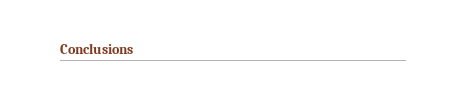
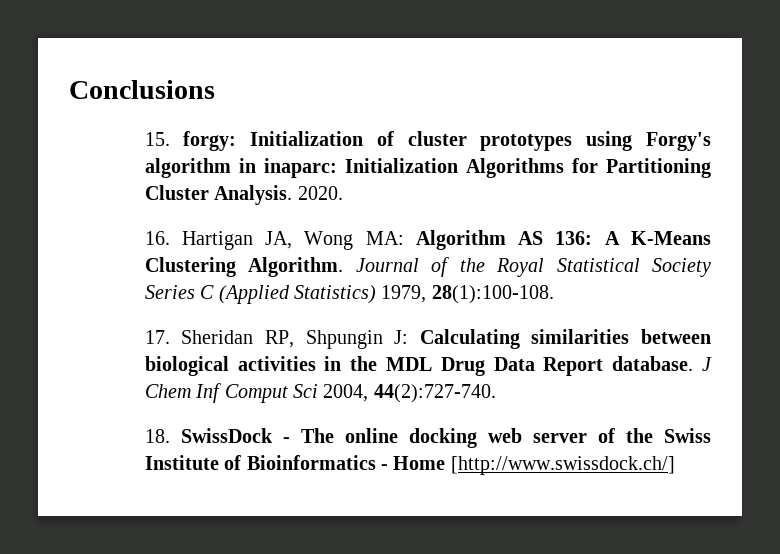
+ 15. forgy: Initialization of cluster prototypes using Forgy's algorithm in inaparc: Initialization Algorithms for Partitioning Cluster Analysis. 2020.
+ 16. Hartigan JA, Wong MA: Algorithm AS 136: A K-Means Clustering Algorithm. Journal of the Royal Statistical Society Series C (Applied Statistics) 1979, 28(1):100-108.
+ 17. Sheridan RP, Shpungin J: Calculating similarities between biological activities in the MDL Drug Data Report database. J Chem Inf Comput Sci 2004, 44(2):727-740.
+ 18. SwissDock - The online docking web server of the Swiss Institute of Bioinformatics - Home [http://www.swissdock.ch/]

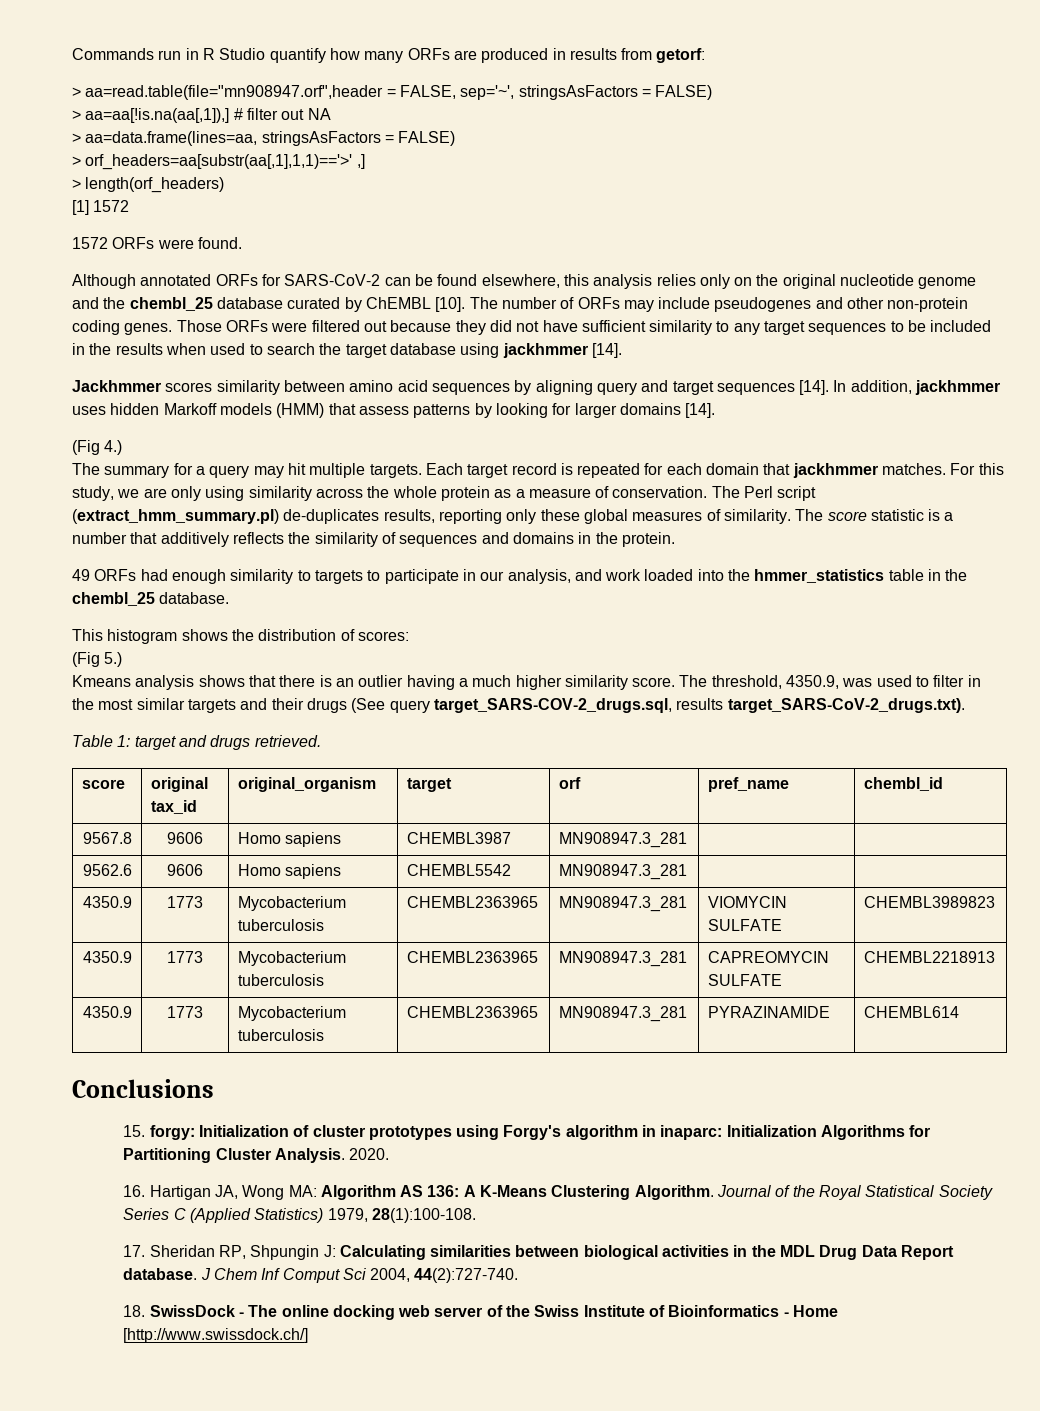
+ Commands run in R Studio quantify how many ORFs are produced in results from getorf:
+ > aa=read.table(file="mn908947.orf",header = FALSE, sep='~', stringsAsFactors = FALSE)
+ > aa=aa[!is.na(aa[,1]),] # filter out NA
+ > aa=data.frame(lines=aa, stringsAsFactors = FALSE)
+ > orf_headers=aa[substr(aa[,1],1,1)=='>' ,]
+ > length(orf_headers)
+ [1] 1572
+ 1572 ORFs were found.
+ Although annotated ORFs for SARS-CoV-2 can be found elsewhere, this analysis relies only on the original nucleotide genome and the chembl_25 database curated by ChEMBL [10]. The number of ORFs may include pseudogenes and other non-protein coding genes. Those ORFs were filtered out because they did not have sufficient similarity to any target sequences to be included in the results when used to search the target database using jackhmmer [14].
+ Jackhmmer scores similarity between amino acid sequences by aligning query and target sequences [14]. In addition, jackhmmer uses hidden Markoff models (HMM) that assess patterns by looking for larger domains [14].
+ (Fig 4.)
+ The summary for a query may hit multiple targets. Each target record is repeated for each domain that jackhmmer matches. For this study, we are only using similarity across the whole protein as a measure of conservation. The Perl script (extract_hmm_summary.pl) de-duplicates results, reporting only these global measures of similarity. The score statistic is a number that additively reflects the similarity of sequences and domains in the protein.
+ 49 ORFs had enough similarity to targets to participate in our analysis, and work loaded into the hmmer_statistics table in the chembl_25 database.
+ This histogram shows the distribution of scores:
+ (Fig 5.)
+ Kmeans analysis shows that there is an outlier having a much higher similarity score. The threshold, 4350.9, was used to filter in the most similar targets and their drugs (See query target_SARS-COV-2_drugs.sql, results target_SARS-CoV-2_drugs.txt).
+ Table 1: target and drugs retrieved.
+ score | original tax_id | original_organism | target | orf | pref_name | chembl_id
+ 9567.8 | 9606 | Homo sapiens | CHEMBL3987 | MN908947.3_281 | |
+ 9562.6 | 9606 | Homo sapiens | CHEMBL5542 | MN908947.3_281 | |
+ 4350.9 | 1773 | Mycobacterium tuberculosis | CHEMBL2363965 | MN908947.3_281 | VIOMYCIN SULFATE | CHEMBL3989823
+ 4350.9 | 1773 | Mycobacterium tuberculosis | CHEMBL2363965 | MN908947.3_281 | CAPREOMYCIN SULFATE | CHEMBL2218913
+ 4350.9 | 1773 | Mycobacterium tuberculosis | CHEMBL2363965 | MN908947.3_281 | PYRAZINAMIDE | CHEMBL614

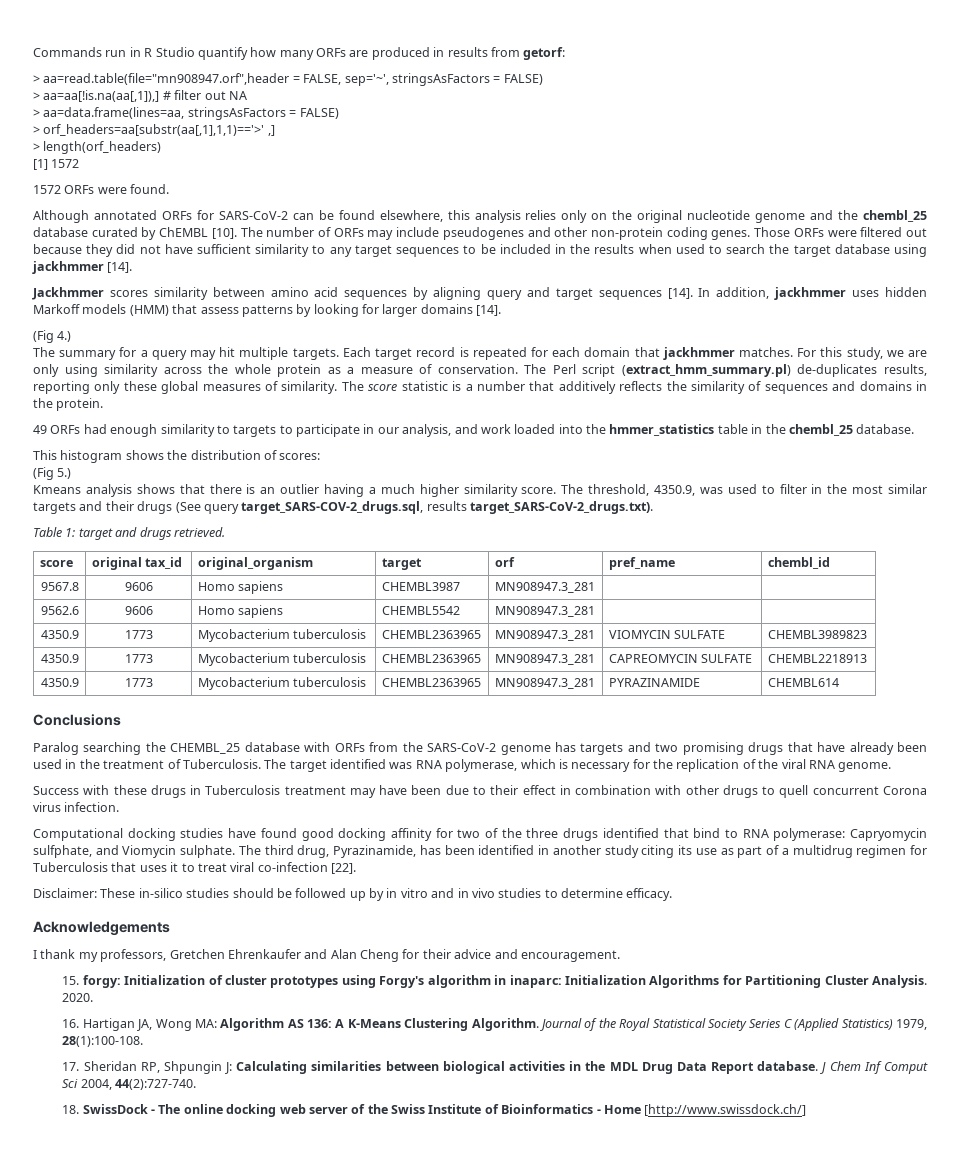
+ Paralog searching the CHEMBL_25 database with ORFs from the SARS-CoV-2 genome has targets and two promising drugs that have already been used in the treatment of Tuberculosis. The target identified was RNA polymerase, which is necessary for the replication of the viral RNA genome.
+ Success with these drugs in Tuberculosis treatment may have been due to their effect in combination with other drugs to quell concurrent Corona virus infection.
+ Computational docking studies have found good docking affinity for two of the three drugs identified that bind to RNA polymerase: Capryomycin sulfphate, and Viomycin sulphate. The third drug, Pyrazinamide, has been identified in another study citing its use as part of a multidrug regimen for Tuberculosis that uses it to treat viral co-infection [22].
+ Disclaimer: These in-silico studies should be followed up by in vitro and in vivo studies to determine efficacy.
+ Acknowledgements
+ I thank my professors, Gretchen Ehrenkaufer and Alan Cheng for their advice and encouragement.

